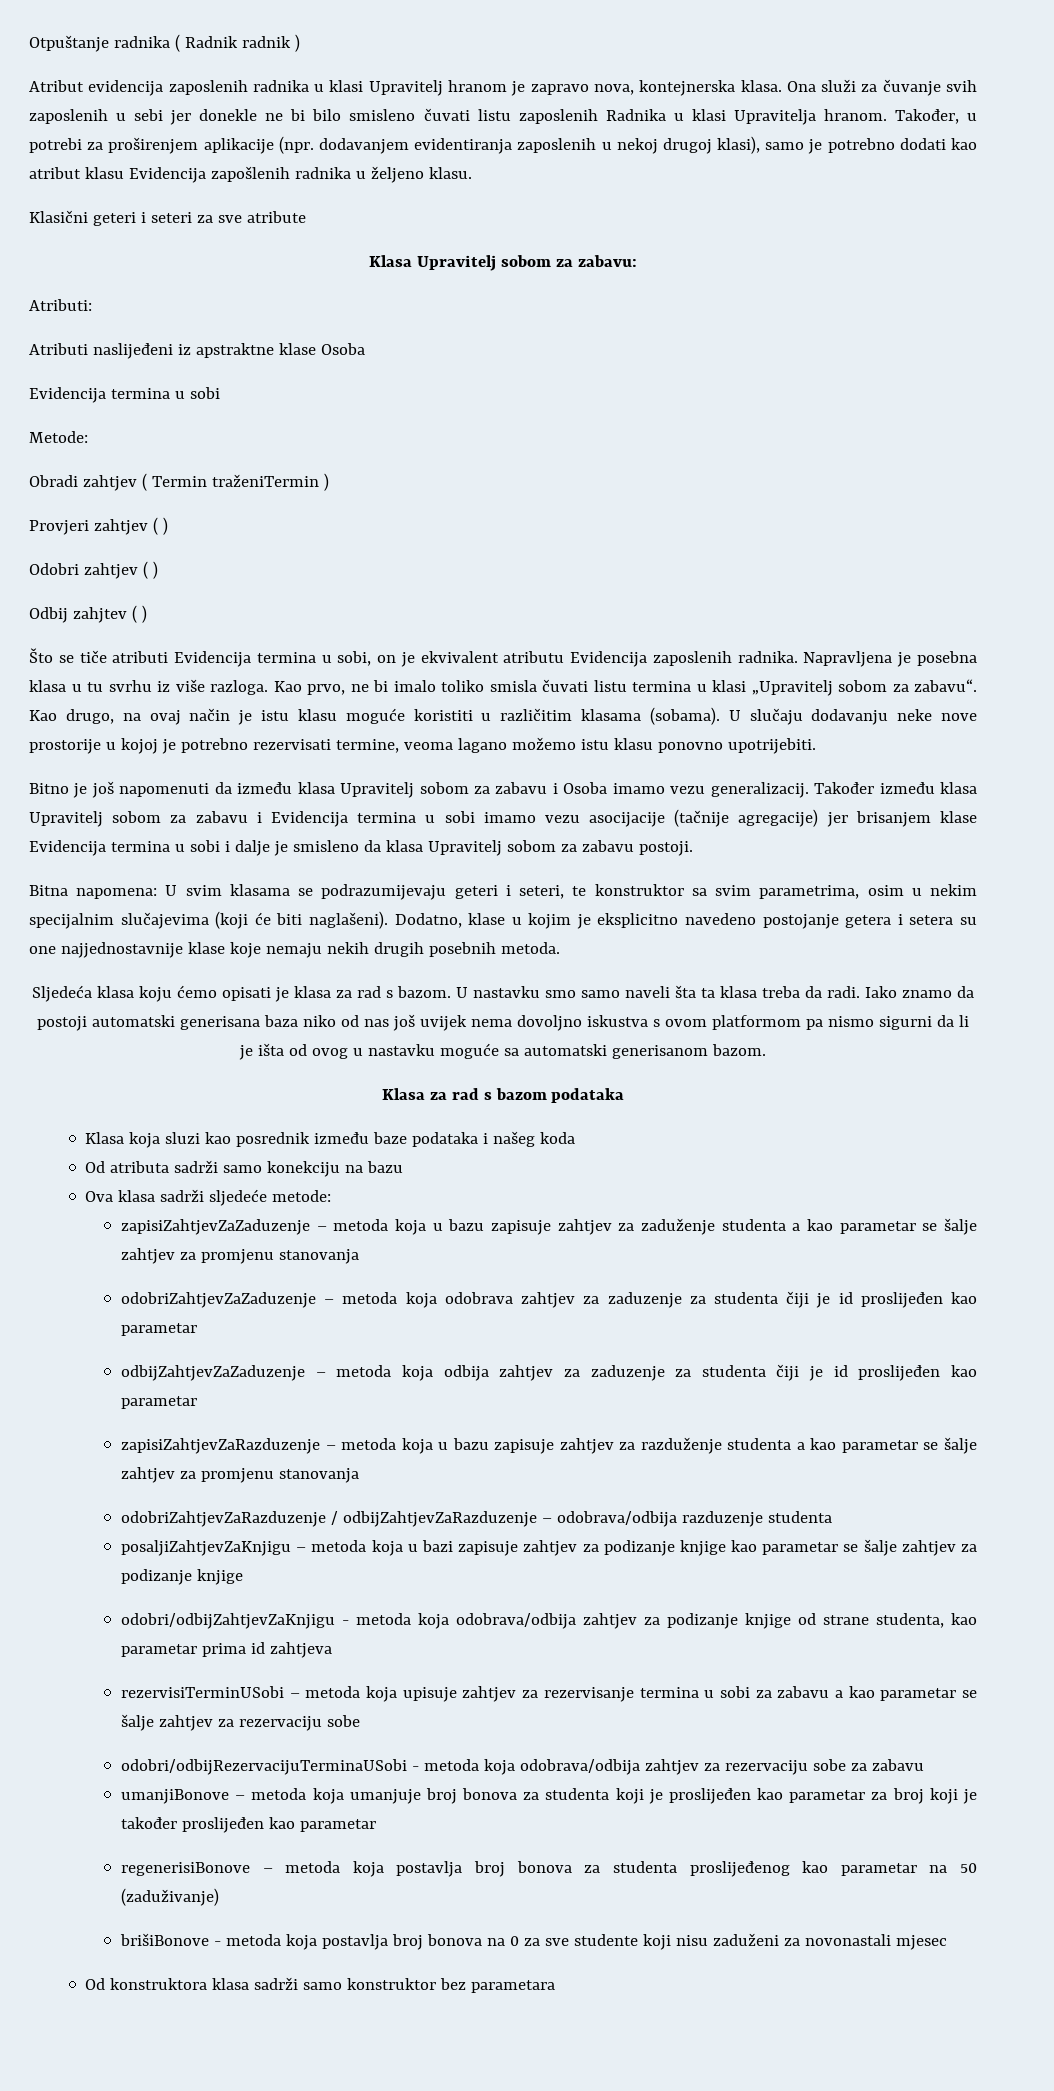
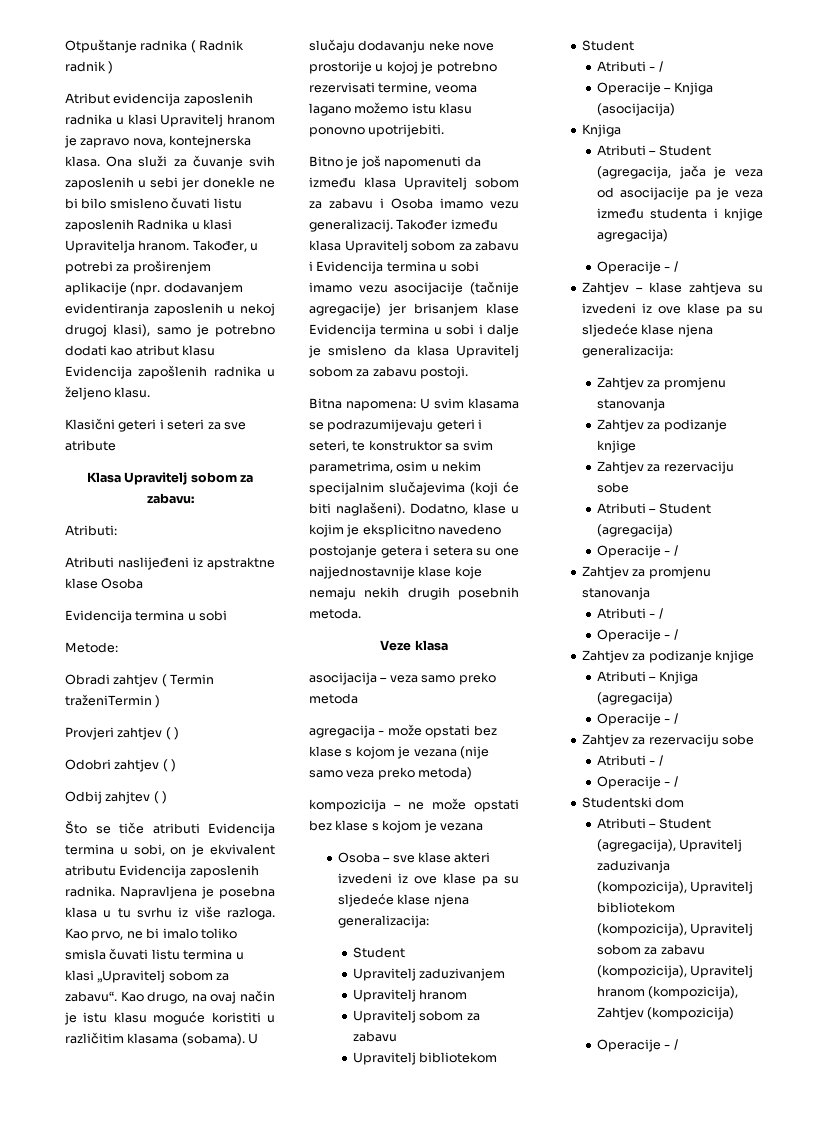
- Sljedeća klasa koju ćemo opisati je klasa za rad s bazom. U nastavku smo samo naveli šta ta klasa treba da radi. Iako znamo da postoji automatski generisana baza niko od nas još uvijek nema dovoljno iskustva s ovom platformom pa nismo sigurni da li je išta od ovog u nastavku moguće sa automatski generisanom bazom.
- Klasa za rad s bazom podataka
- Klasa koja sluzi kao posrednik između baze podataka i našeg koda
- Od atributa sadrži samo konekciju na bazu
- Ova klasa sadrži sljedeće metode:
- zapisiZahtjevZaZaduzenje – metoda koja u bazu zapisuje zahtjev za zaduženje studenta a kao parametar se šalje zahtjev za promjenu stanovanja
- odobriZahtjevZaZaduzenje – metoda koja odobrava zahtjev za zaduzenje za studenta čiji je id proslijeđen kao parametar
- odbijZahtjevZaZaduzenje – metoda koja odbija zahtjev za zaduzenje za studenta čiji je id proslijeđen kao parametar
- zapisiZahtjevZaRazduzenje – metoda koja u bazu zapisuje zahtjev za razduženje studenta a kao parametar se šalje zahtjev za promjenu stanovanja
- odobriZahtjevZaRazduzenje / odbijZahtjevZaRazduzenje – odobrava/odbija razduzenje studenta
- posaljiZahtjevZaKnjigu – metoda koja u bazi zapisuje zahtjev za podizanje knjige kao parametar se šalje zahtjev za podizanje knjige
- odobri/odbijZahtjevZaKnjigu - metoda koja odobrava/odbija zahtjev za podizanje knjige od strane studenta, kao parametar prima id zahtjeva
- rezervisiTerminUSobi – metoda koja upisuje zahtjev za rezervisanje termina u sobi za zabavu a kao parametar se šalje zahtjev za rezervaciju sobe
- odobri/odbijRezervacijuTerminaUSobi - metoda koja odobrava/odbija zahtjev za rezervaciju sobe za zabavu
- umanjiBonove – metoda koja umanjuje broj bonova za studenta koji je proslijeđen kao parametar za broj koji je također proslijeđen kao parametar
- regenerisiBonove – metoda koja postavlja broj bonova za studenta proslijeđenog kao parametar na 50 (zaduživanje)
- brišiBonove - metoda koja postavlja broj bonova na 0 za sve studente koji nisu zaduženi za novonastali mjesec
- Od konstruktora klasa sadrži samo konstruktor bez parametara
+ Veze klasa
+ asocijacija – veza samo preko metoda
+ agregacija - može opstati bez klase s kojom je vezana (nije samo veza preko metoda)
+ kompozicija – ne može opstati bez klase s kojom je vezana
+ Osoba – sve klase akteri izvedeni iz ove klase pa su sljedeće klase njena generalizacija:
+ Student
+ Upravitelj zaduzivanjem
+ Upravitelj hranom
+ Upravitelj sobom za zabavu
+ Upravitelj bibliotekom
+ Student
+ Atributi - /
+ Operacije – Knjiga (asocijacija)
+ Knjiga
+ Atributi – Student (agregacija, jača je veza od asocijacije pa je veza između studenta i knjige agregacija)
+ Operacije - /
+ Zahtjev – klase zahtjeva su izvedeni iz ove klase pa su sljedeće klase njena generalizacija:
+ Zahtjev za promjenu stanovanja
+ Zahtjev za podizanje knjige
+ Zahtjev za rezervaciju sobe
+ Atributi – Student (agregacija)
+ Operacije - /
+ Zahtjev za promjenu stanovanja
+ Atributi - /
+ Operacije - /
+ Zahtjev za podizanje knjige
+ Atributi – Knjiga (agregacija)
+ Operacije - /
+ Zahtjev za rezervaciju sobe
+ Atributi - /
+ Operacije - /
+ Studentski dom
+ Atributi – Student (agregacija), Upravitelj zaduzivanja (kompozicija), Upravitelj bibliotekom (kompozicija), Upravitelj sobom za zabavu (kompozicija), Upravitelj hranom (kompozicija), Zahtjev (kompozicija)
+ Operacije - /

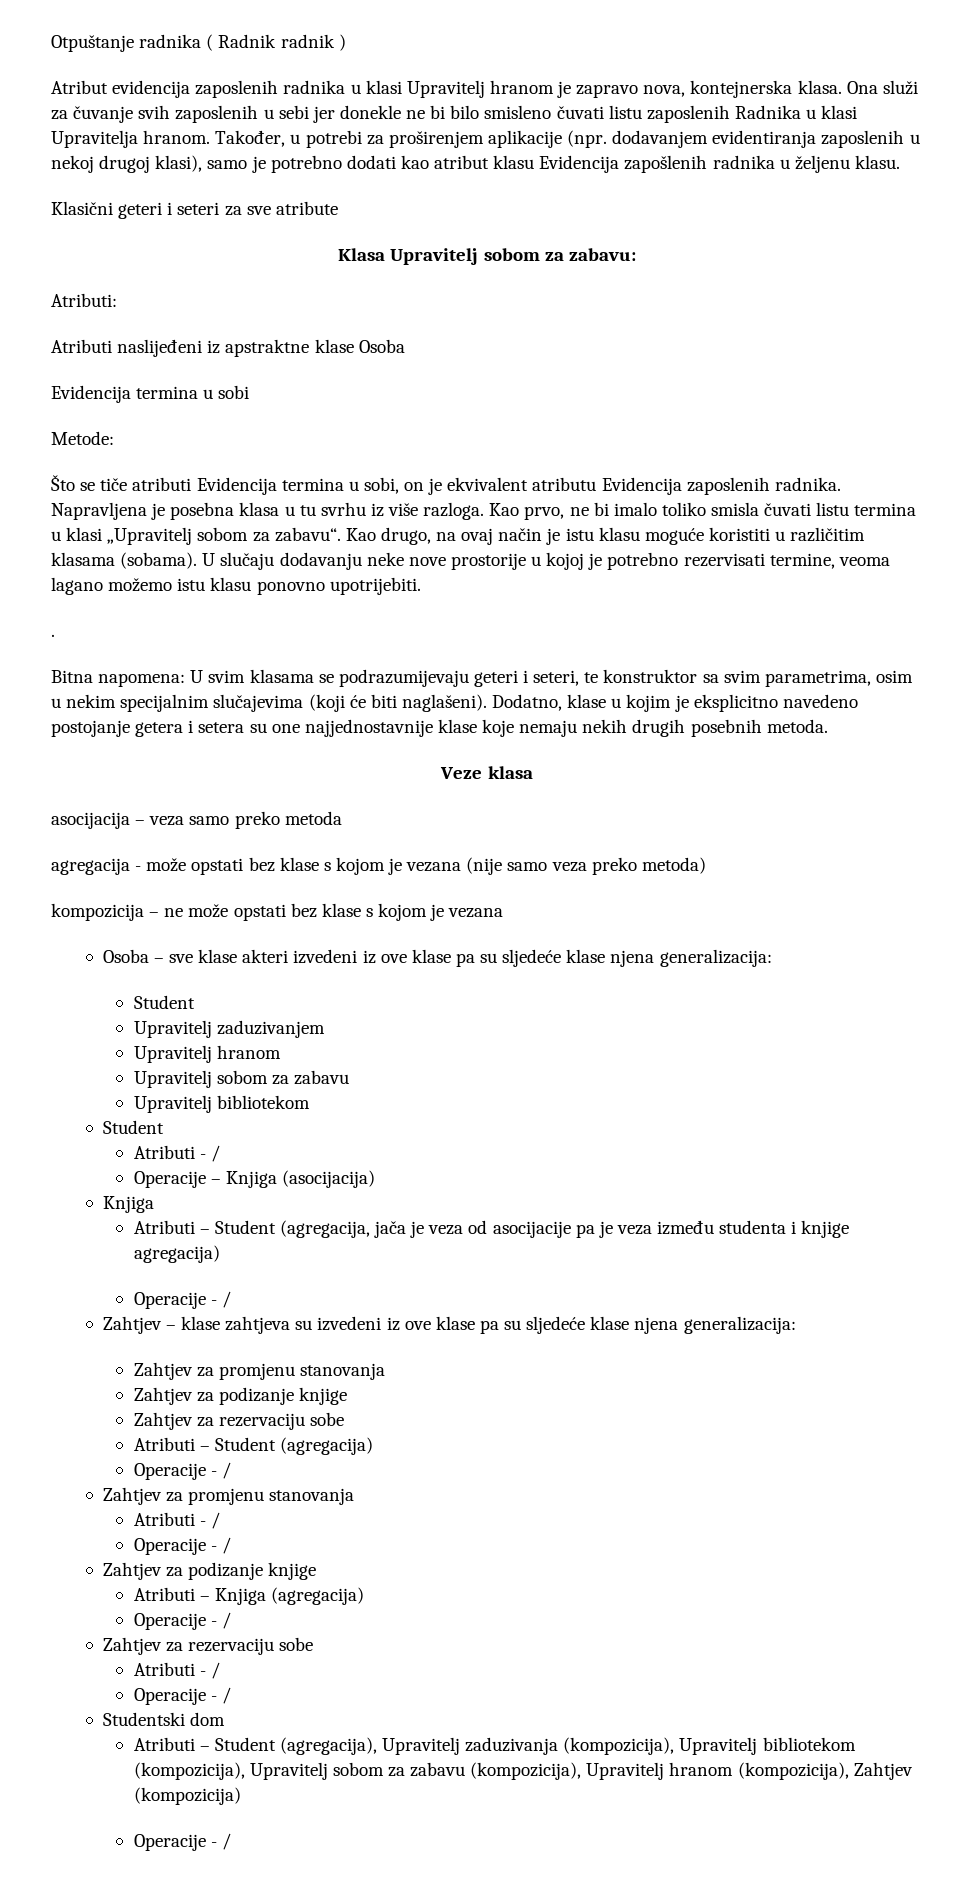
- Također, u potrebi za proširenjem aplikacije (npr. dodavanjem evidentiranja zaposlenih u nekoj drugoj klasi), samo je potrebno dodati kao atribut klasu Evidencija zapošlenih radnika u željeno klasu.
+ Također, u potrebi za proširenjem aplikacije (npr. dodavanjem evidentiranja zaposlenih u nekoj drugoj klasi), samo je potrebno dodati kao atribut klasu Evidencija zapošlenih radnika u željenu klasu.
- Obradi zahtjev ( Termin traženiTermin )
- Provjeri zahtjev ( )
- Odobri zahtjev ( )
- Odbij zahjtev ( )
- Bitno je još napomenuti da između klasa Upravitelj sobom za zabavu i Osoba imamo vezu generalizacij. Također između klasa Upravitelj sobom za zabavu i Evidencija termina u sobi imamo vezu asocijacije (tačnije agregacije) jer brisanjem klase Evidencija termina u sobi i dalje je smisleno da klasa Upravitelj sobom za zabavu postoji.
+ .

